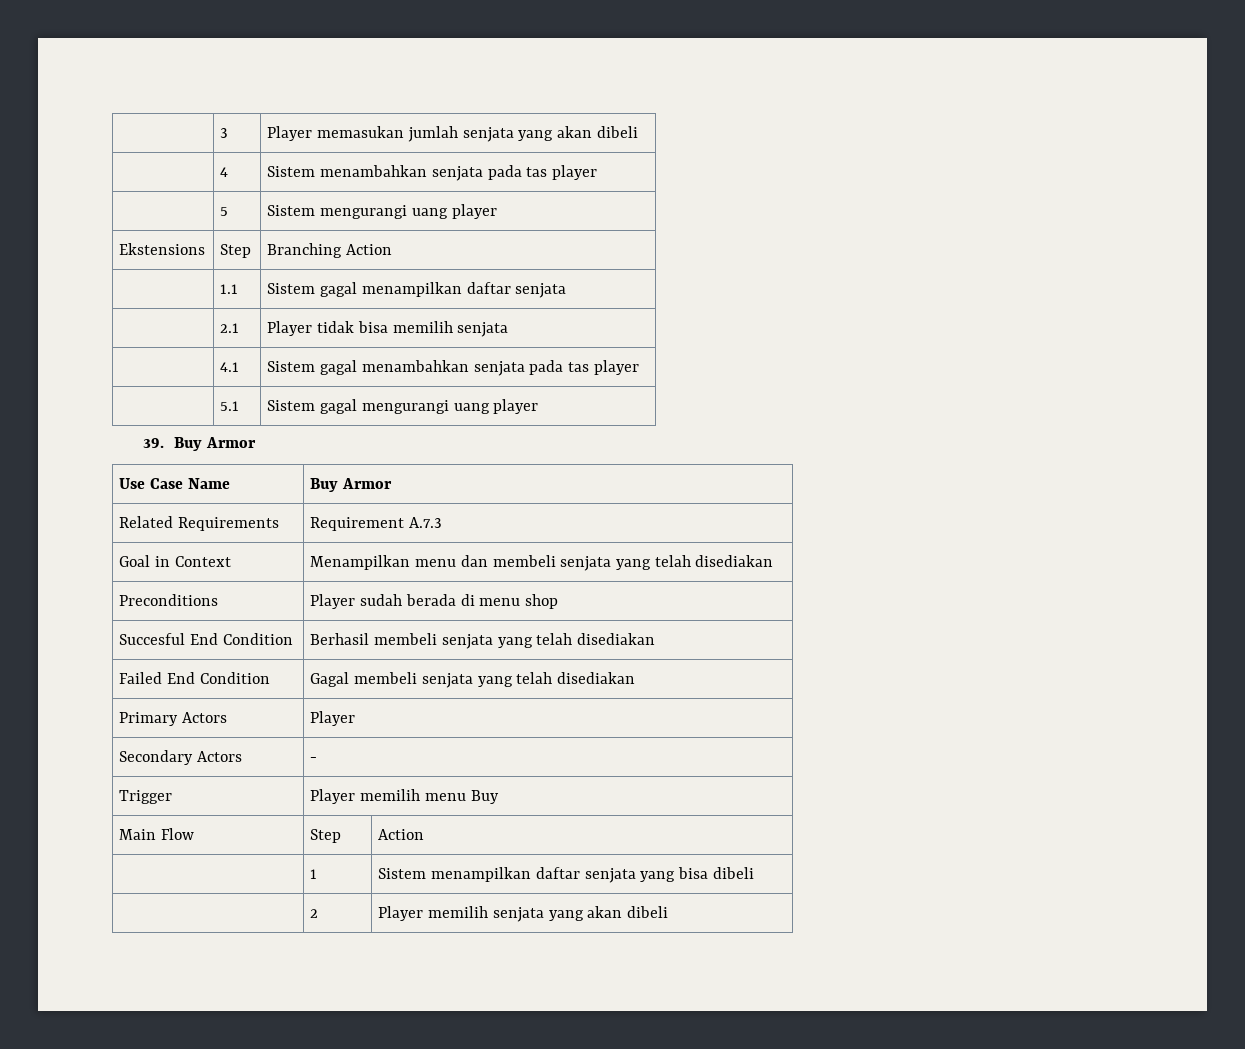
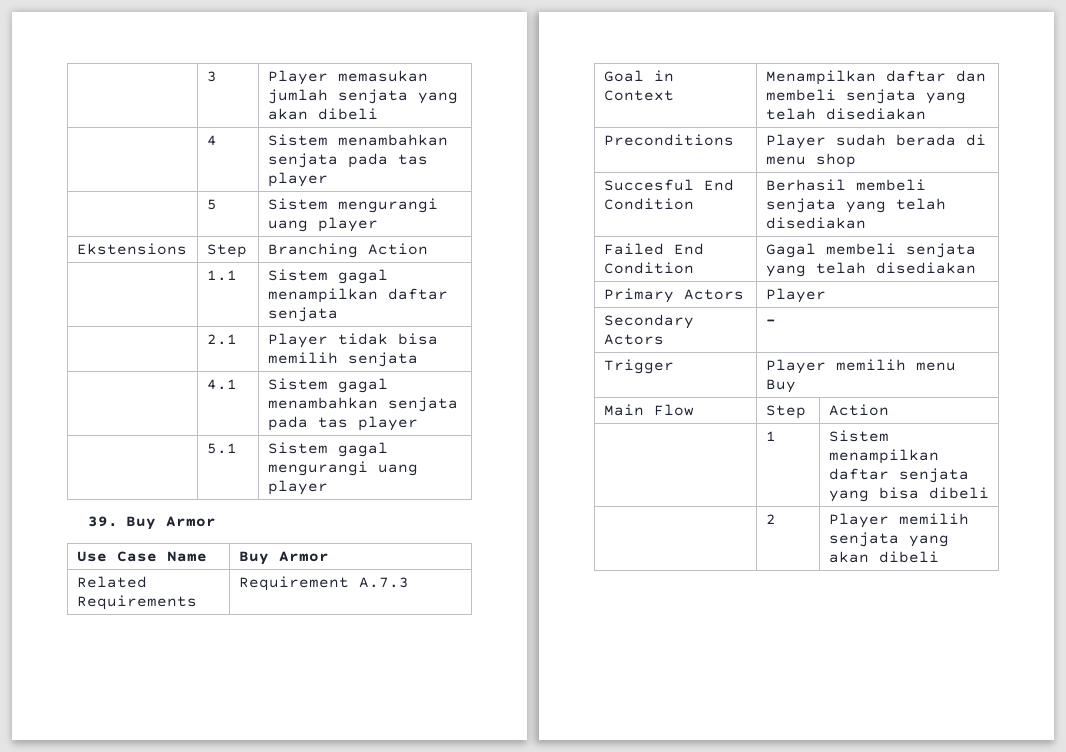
- Goal in Context | Menampilkan menu dan membeli senjata yang telah disediakan
+ Goal in Context | Menampilkan daftar dan membeli senjata yang telah disediakan

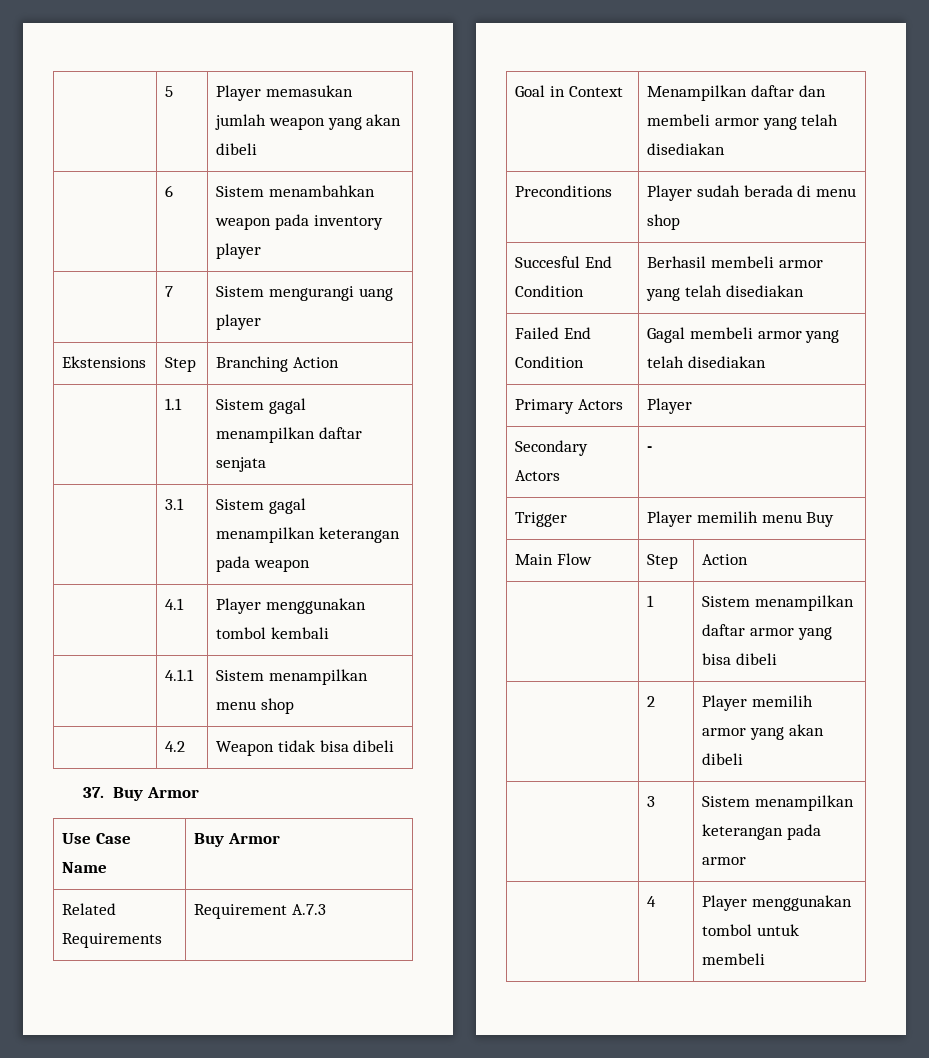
- | 3 | Player memasukan jumlah senjata yang akan dibeli
- | 4 | Sistem menambahkan senjata pada tas player
- | 5 | Sistem mengurangi uang player
+ | 5 | Player memasukan jumlah weapon yang akan dibeli
+ | 6 | Sistem menambahkan weapon pada inventory player
+ | 7 | Sistem mengurangi uang player
- | 2.1 | Player tidak bisa memilih senjata
- | 4.1 | Sistem gagal menambahkan senjata pada tas player
- | 5.1 | Sistem gagal mengurangi uang player
- 39. Buy Armor
+ | 3.1 | Sistem gagal menampilkan keterangan pada weapon
+ | 4.1 | Player menggunakan tombol kembali
+ | 4.1.1 | Sistem menampilkan menu shop
+ | 4.2 | Weapon tidak bisa dibeli
+ 37. Buy Armor
- Goal in Context | Menampilkan daftar dan membeli senjata yang telah disediakan
+ Goal in Context | Menampilkan daftar dan membeli armor yang telah disediakan
- Succesful End Condition | Berhasil membeli senjata yang telah disediakan
+ Succesful End Condition | Berhasil membeli armor yang telah disediakan
- Failed End Condition | Gagal membeli senjata yang telah disediakan
+ Failed End Condition | Gagal membeli armor yang telah disediakan
- | 1 | Sistem menampilkan daftar senjata yang bisa dibeli
+ | 1 | Sistem menampilkan daftar armor yang bisa dibeli
- | 2 | Player memilih senjata yang akan dibeli
+ | 2 | Player memilih armor yang akan dibeli
+ | 3 | Sistem menampilkan keterangan pada armor
+ | 4 | Player menggunakan tombol untuk membeli

